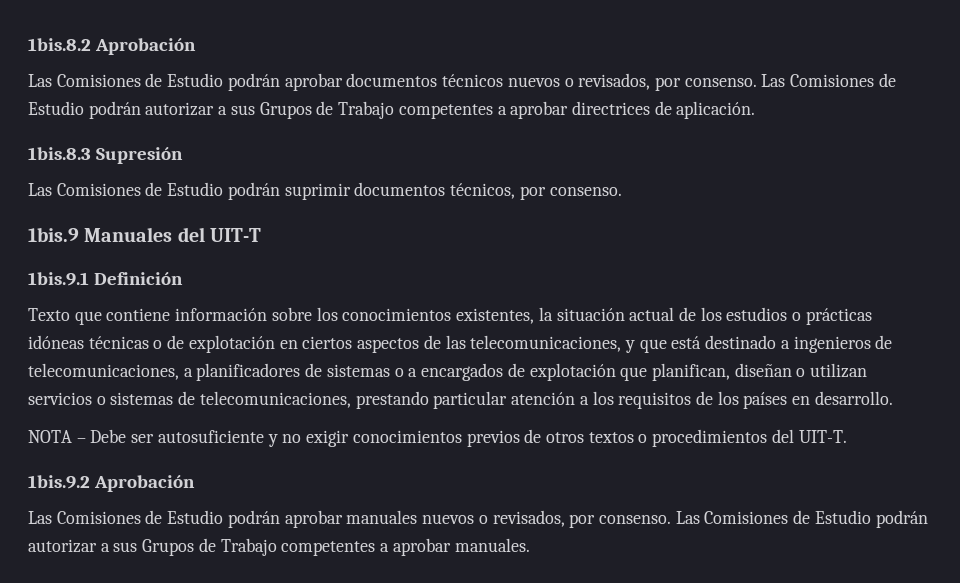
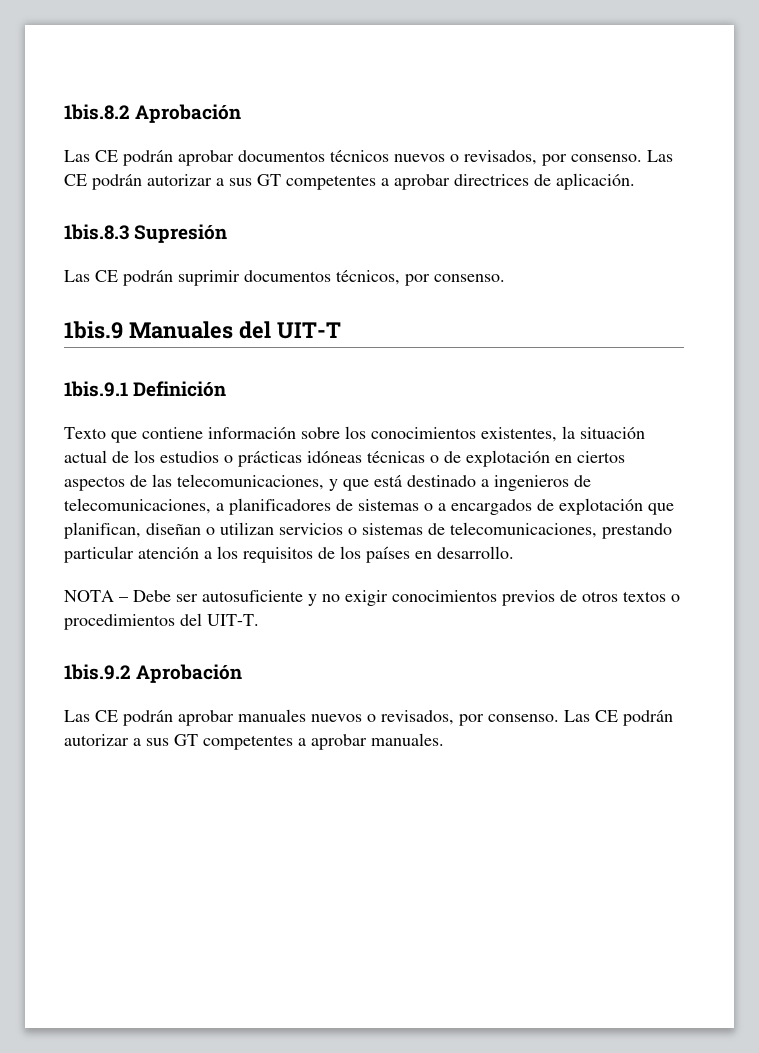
- Las Comisiones de Estudio podrán aprobar documentos técnicos nuevos o revisados, por consenso.
+ Las CE podrán aprobar documentos técnicos nuevos o revisados, por consenso.
- Las Comisiones de Estudio podrán autorizar a sus Grupos de Trabajo competentes a aprobar directrices de aplicación.
+ Las CE podrán autorizar a sus GT competentes a aprobar directrices de aplicación.
- Las Comisiones de Estudio podrán suprimir documentos técnicos, por consenso.
+ Las CE podrán suprimir documentos técnicos, por consenso.
- Las Comisiones de Estudio podrán aprobar manuales nuevos o revisados, por consenso.
+ Las CE podrán aprobar manuales nuevos o revisados, por consenso.
- Las Comisiones de Estudio podrán autorizar a sus Grupos de Trabajo competentes a aprobar manuales.
+ Las CE podrán autorizar a sus GT competentes a aprobar manuales.

